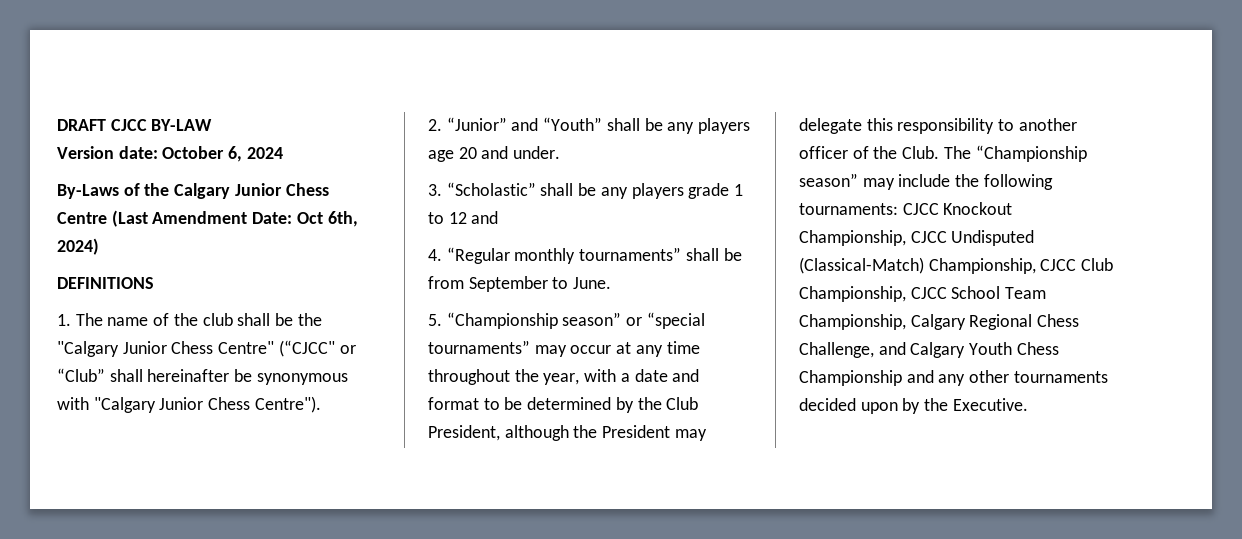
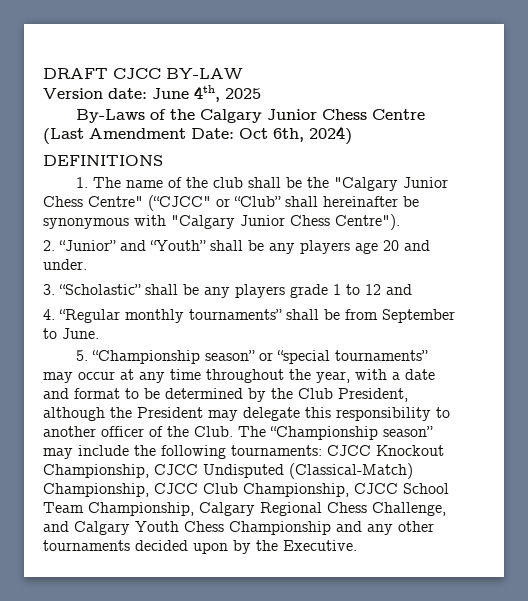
- Version date: October 6, 2024
+ Version date: June 4th, 2025

